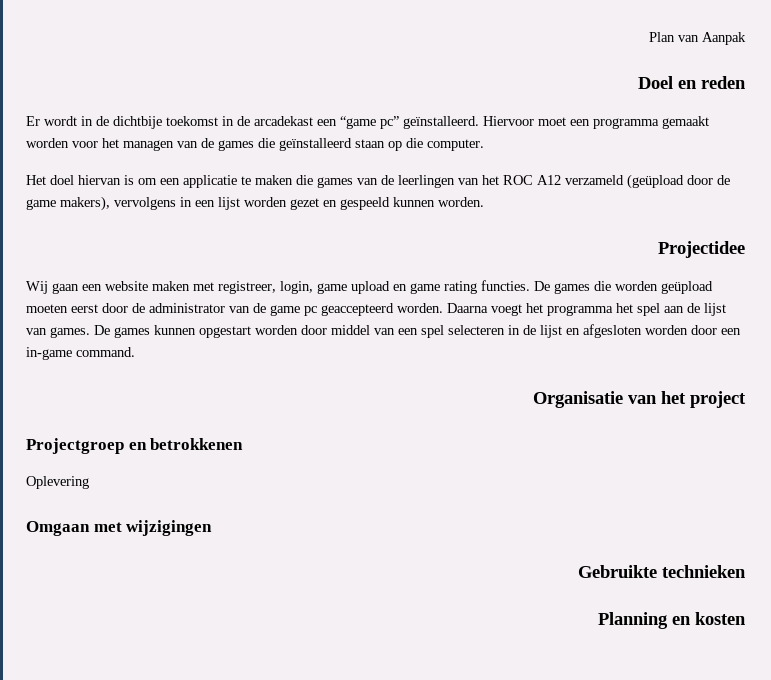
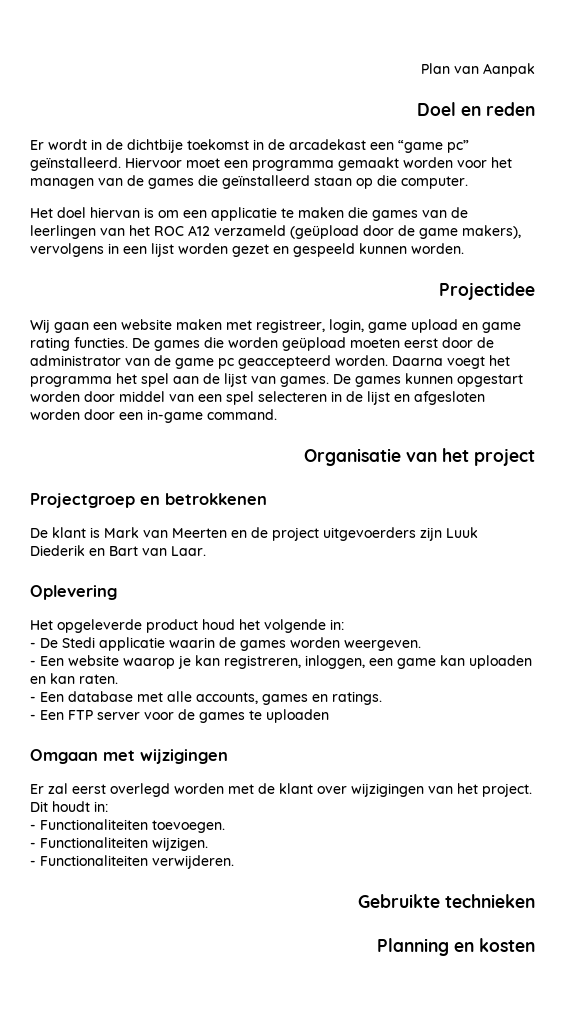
+ De klant is Mark van Meerten en de project uitgevoerders zijn Luuk Diederik en Bart van Laar.
  Oplevering
+ Het opgeleverde product houd het volgende in:
+ - De Stedi applicatie waarin de games worden weergeven.
+ - Een website waarop je kan registreren, inloggen, een game kan uploaden en kan raten.
+ - Een database met alle accounts, games en ratings.
+ - Een FTP server voor de games te uploaden
  Omgaan met wijzigingen
+ Er zal eerst overlegd worden met de klant over wijzigingen van het project. Dit houdt in:
+ - Functionaliteiten toevoegen.
+ - Functionaliteiten wijzigen.
+ - Functionaliteiten verwijderen.

